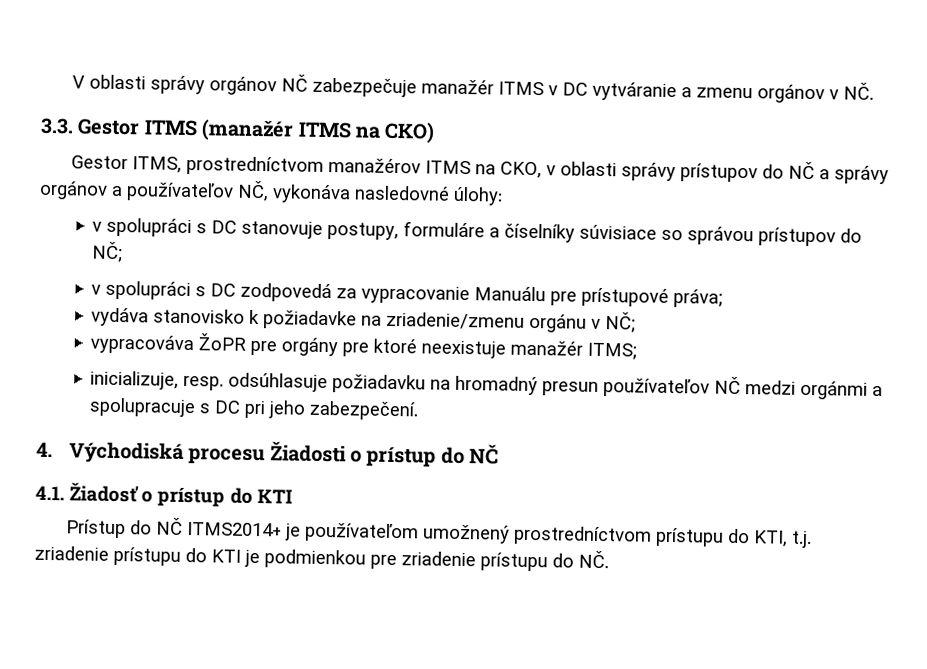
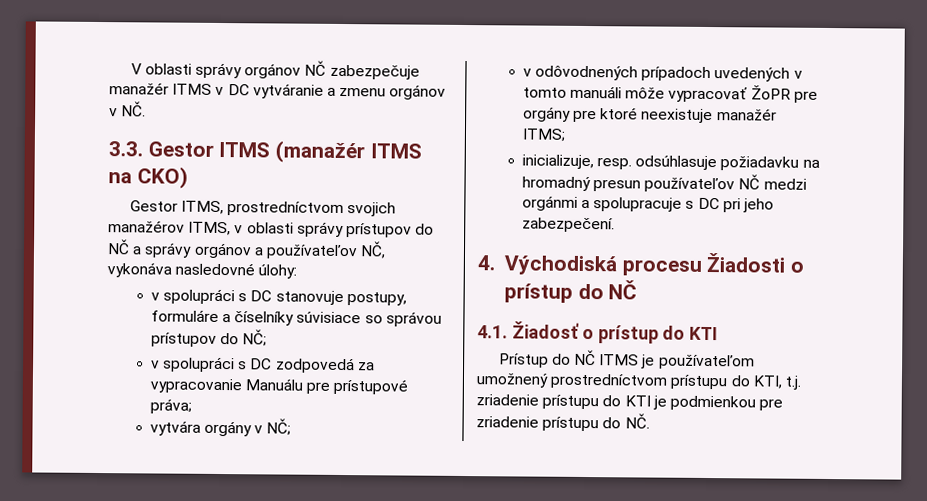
- Gestor ITMS, prostredníctvom manažérov ITMS na CKO, v oblasti správy prístupov do NČ a správy orgánov a používateľov NČ, vykonáva nasledovné úlohy:
+ Gestor ITMS, prostredníctvom svojich manažérov ITMS, v oblasti správy prístupov do NČ a správy orgánov a používateľov NČ, vykonáva nasledovné úlohy:
- vydáva stanovisko k požiadavke na zriadenie/zmenu orgánu v NČ;
- vypracováva ŽoPR pre orgány pre ktoré neexistuje manažér ITMS;
+ vytvára orgány v NČ;
+ v odôvodnených prípadoch uvedených v tomto manuáli môže vypracovať ŽoPR pre orgány pre ktoré neexistuje manažér ITMS;
- Prístup do NČ ITMS2014+ je používateľom umožnený prostredníctvom prístupu do KTI, t.j. zriadenie prístupu do KTI je podmienkou pre zriadenie prístupu do NČ.
+ Prístup do NČ ITMS je používateľom umožnený prostredníctvom prístupu do KTI, t.j. zriadenie prístupu do KTI je podmienkou pre zriadenie prístupu do NČ.

